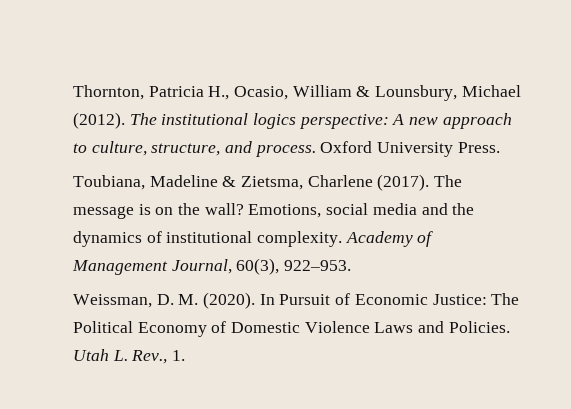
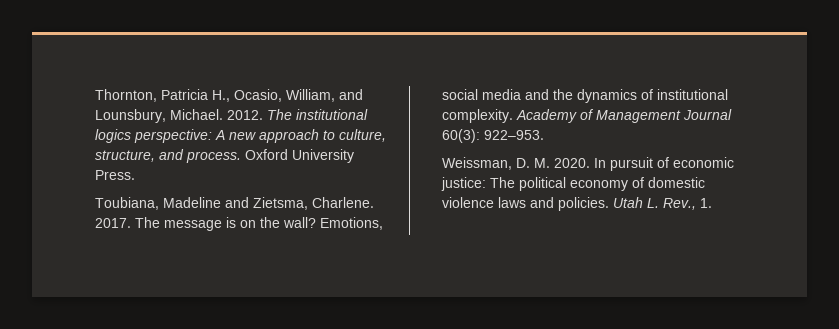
- Thornton, Patricia H., Ocasio, William & Lounsbury, Michael (2012).
+ Thornton, Patricia H., Ocasio, William, and Lounsbury, Michael. 2012.
- Toubiana, Madeline & Zietsma, Charlene (2017).
+ Toubiana, Madeline and Zietsma, Charlene. 2017.
- Academy of Management Journal, 60(3), 922–953.
+ Academy of Management Journal 60(3): 922–953.
- Weissman, D. M. (2020). In Pursuit of Economic Justice: The Political Economy of Domestic Violence Laws and Policies.
+ Weissman, D. M. 2020. In pursuit of economic justice: The political economy of domestic violence laws and policies.

